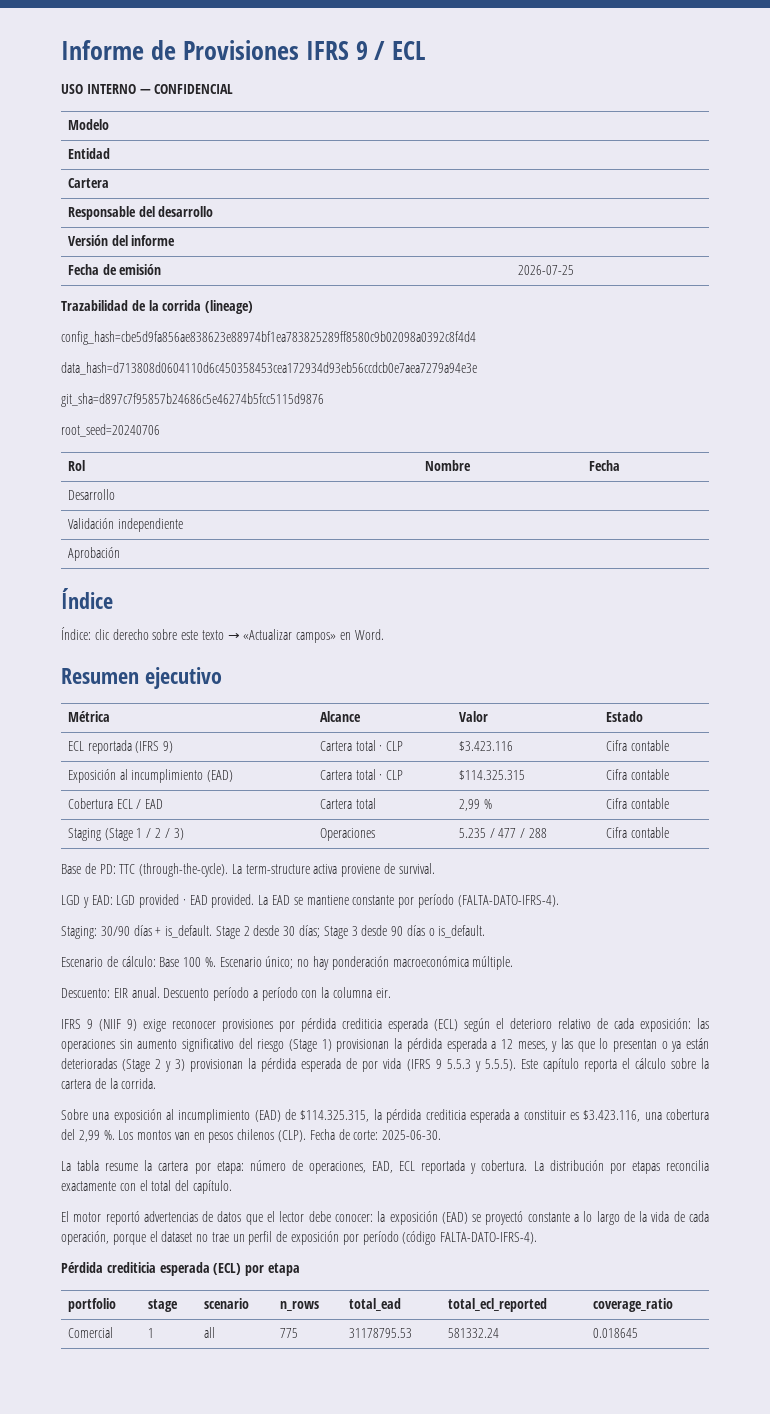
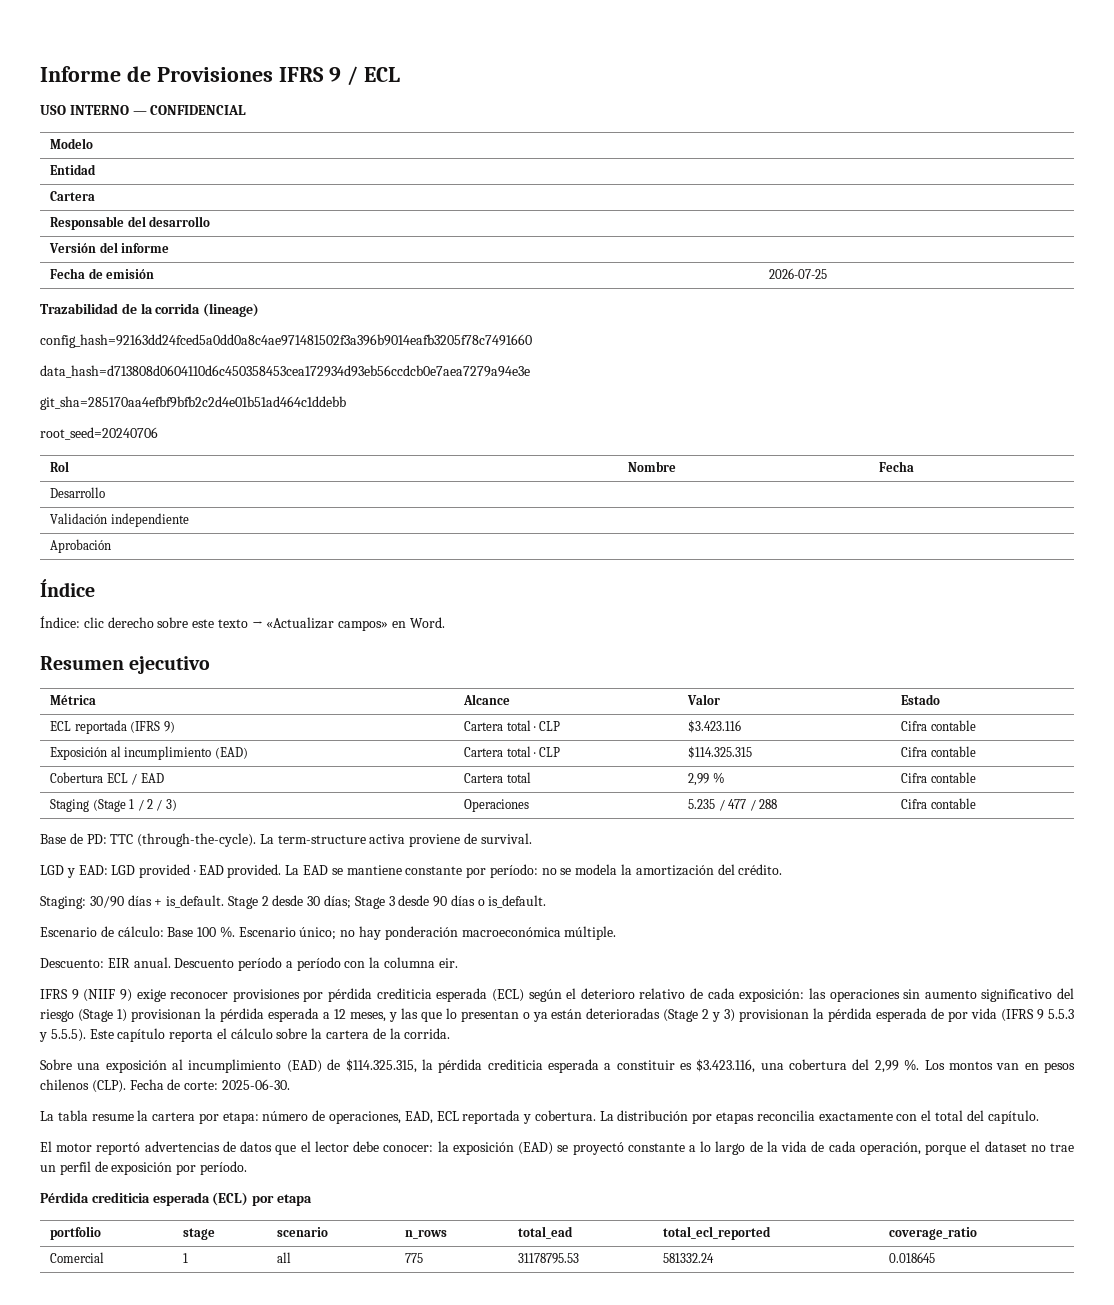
- config_hash=cbe5d9fa856ae838623e88974bf1ea783825289ff8580c9b02098a0392c8f4d4
+ config_hash=92163dd24fced5a0dd0a8c4ae971481502f3a396b9014eafb3205f78c7491660
- git_sha=d897c7f95857b24686c5e46274b5fcc5115d9876
+ git_sha=285170aa4efbf9bfb2c2d4e01b51ad464c1ddebb
- La EAD se mantiene constante por período (FALTA-DATO-IFRS-4).
+ La EAD se mantiene constante por período: no se modela la amortización del crédito.
- El motor reportó advertencias de datos que el lector debe conocer: la exposición (EAD) se proyectó constante a lo largo de la vida de cada operación, porque el dataset no trae un perfil de exposición por período (código FALTA-DATO-IFRS-4).
+ El motor reportó advertencias de datos que el lector debe conocer: la exposición (EAD) se proyectó constante a lo largo de la vida de cada operación, porque el dataset no trae un perfil de exposición por período.

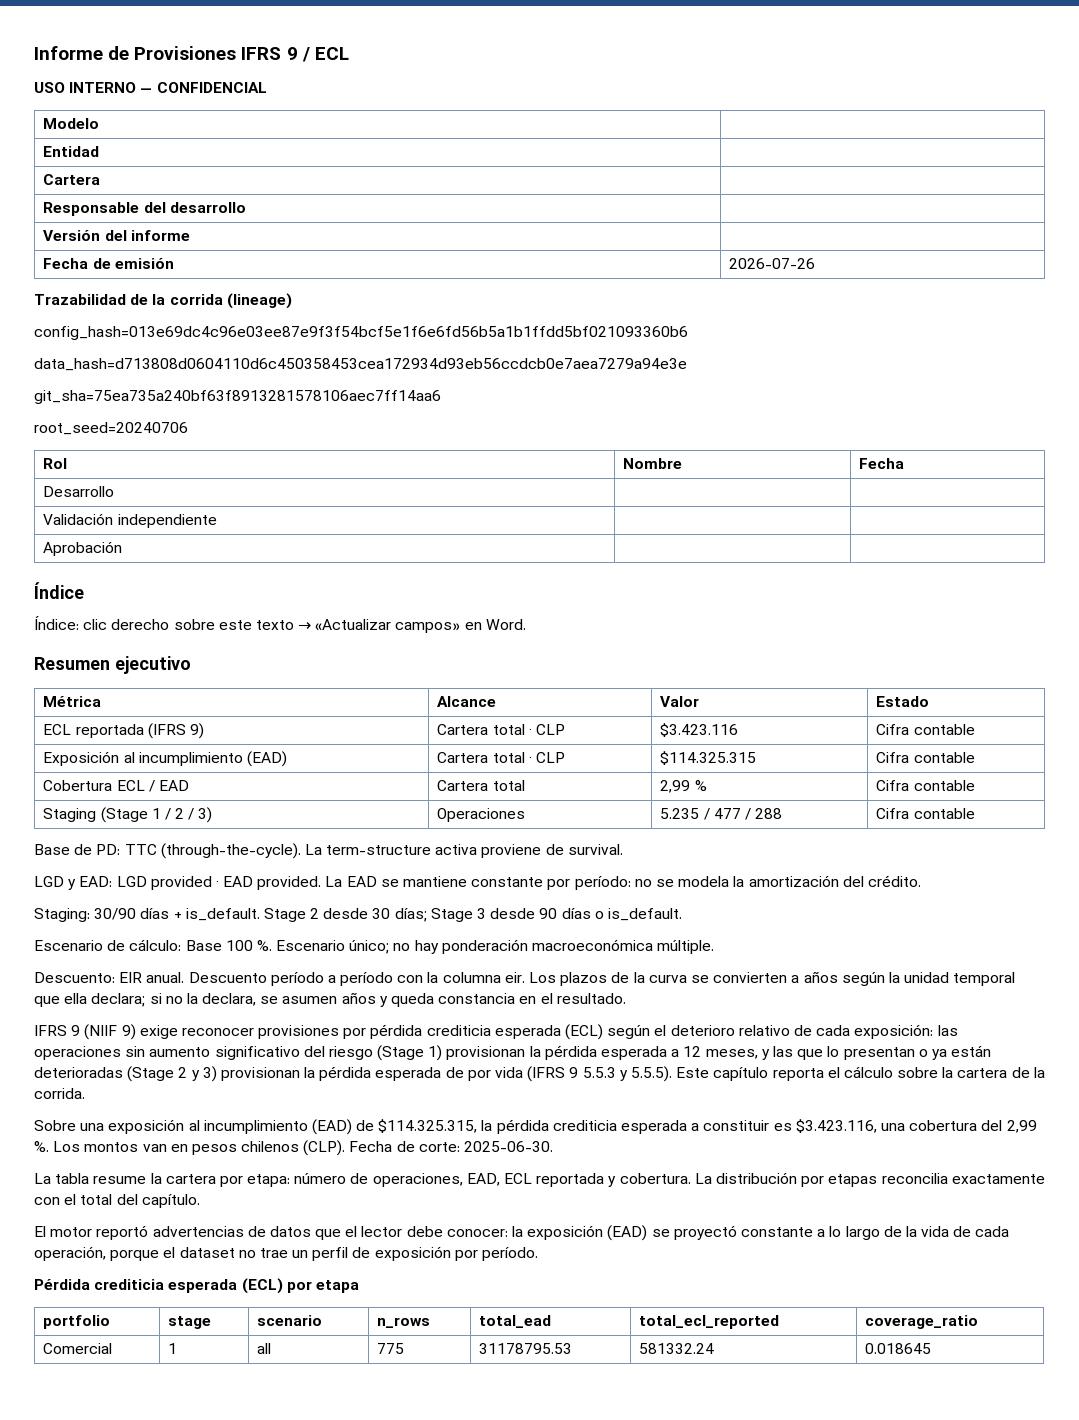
- Fecha de emisión | 2026-07-25
+ Fecha de emisión | 2026-07-26
- config_hash=92163dd24fced5a0dd0a8c4ae971481502f3a396b9014eafb3205f78c7491660
+ config_hash=013e69dc4c96e03ee87e9f3f54bcf5e1f6e6fd56b5a1b1ffdd5bf021093360b6
- git_sha=285170aa4efbf9bfb2c2d4e01b51ad464c1ddebb
+ git_sha=75ea735a240bf63f8913281578106aec7ff14aa6
+ Los plazos de la curva se convierten a años según la unidad temporal que ella declara; si no la declara, se asumen años y queda constancia en el resultado.

